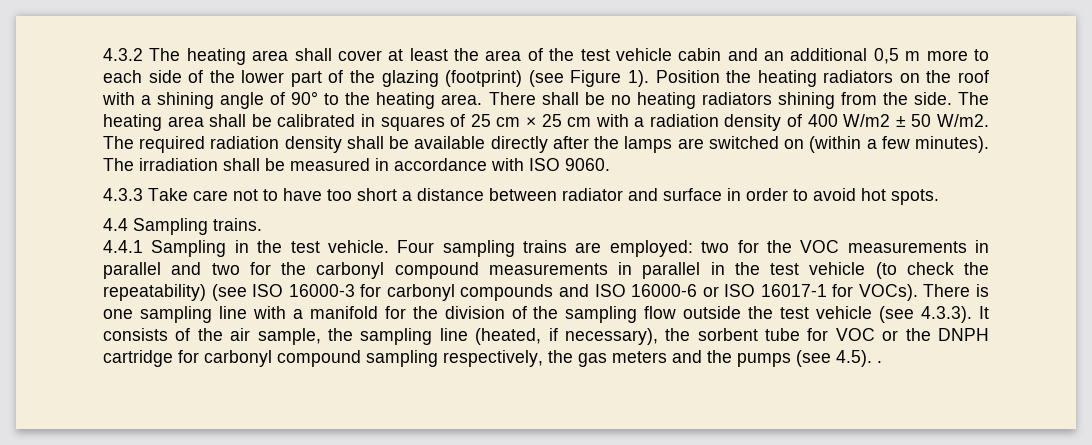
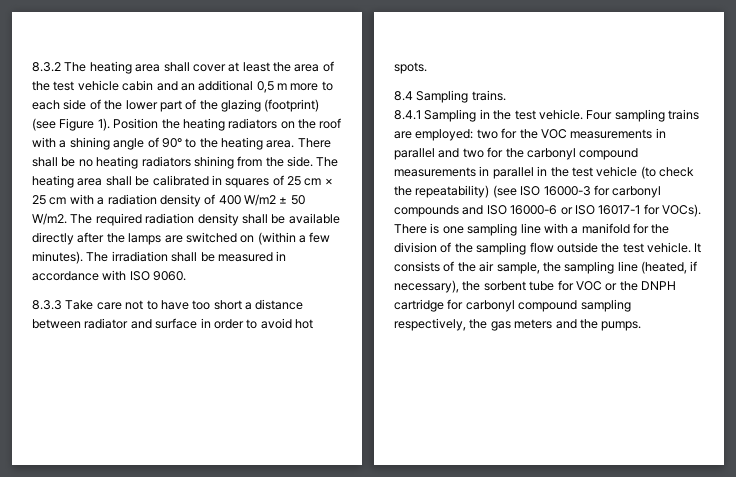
- 4.3.2 The heating area shall cover at least the area of the test vehicle cabin and an additional 0,5 m more to each side of the lower part of the glazing (footprint) (see Figure 1).
+ 8.3.2 The heating area shall cover at least the area of the test vehicle cabin and an additional 0,5 m more to each side of the lower part of the glazing (footprint) (see Figure 1).
- 4.3.3 Take care not to have too short a distance between radiator and surface in order to avoid hot spots.
+ 8.3.3 Take care not to have too short a distance between radiator and surface in order to avoid hot spots.
- 4.4 Sampling trains.
+ 8.4 Sampling trains.
- 4.4.1 Sampling in the test vehicle.
+ 8.4.1 Sampling in the test vehicle.
- There is one sampling line with a manifold for the division of the sampling flow outside the test vehicle (see 4.3.3). It consists of the air sample, the sampling line (heated, if necessary), the sorbent tube for VOC or the DNPH cartridge for carbonyl compound sampling respectively, the gas meters and the pumps (see 4.5). .
+ There is one sampling line with a manifold for the division of the sampling flow outside the test vehicle. It consists of the air sample, the sampling line (heated, if necessary), the sorbent tube for VOC or the DNPH cartridge for carbonyl compound sampling respectively, the gas meters and the pumps.

